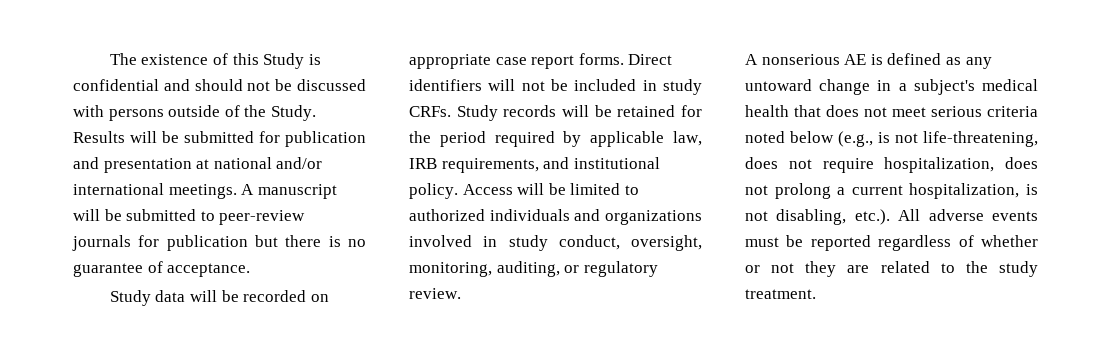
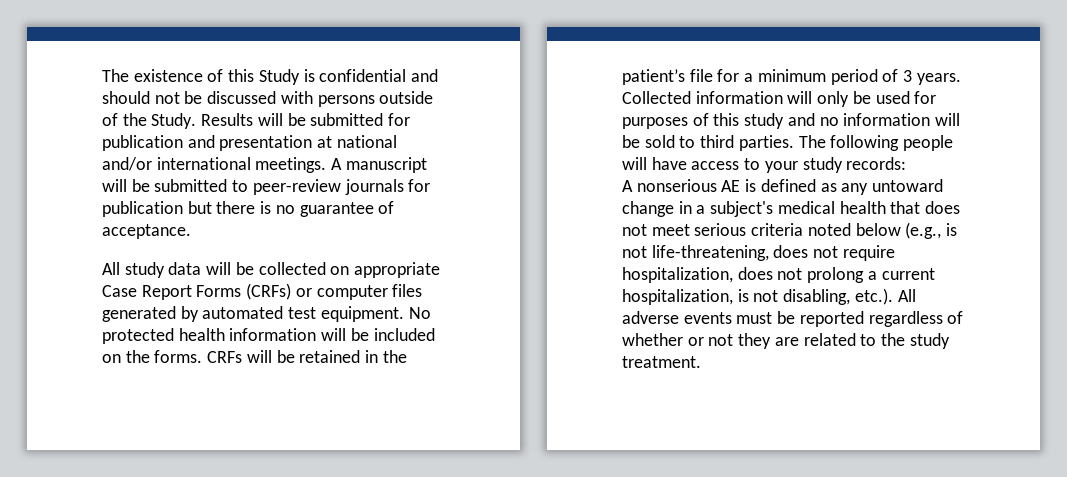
- Study data will be recorded on appropriate case report forms. Direct identifiers will not be included in study CRFs. Study records will be retained for the period required by applicable law, IRB requirements, and institutional policy. Access will be limited to authorized individuals and organizations involved in study conduct, oversight, monitoring, auditing, or regulatory review.
+ All study data will be collected on appropriate Case Report Forms (CRFs) or computer files generated by automated test equipment. No protected health information will be included on the forms. CRFs will be retained in the patient’s file for a minimum period of 3 years. Collected information will only be used for purposes of this study and no information will be sold to third parties. The following people will have access to your study records:

